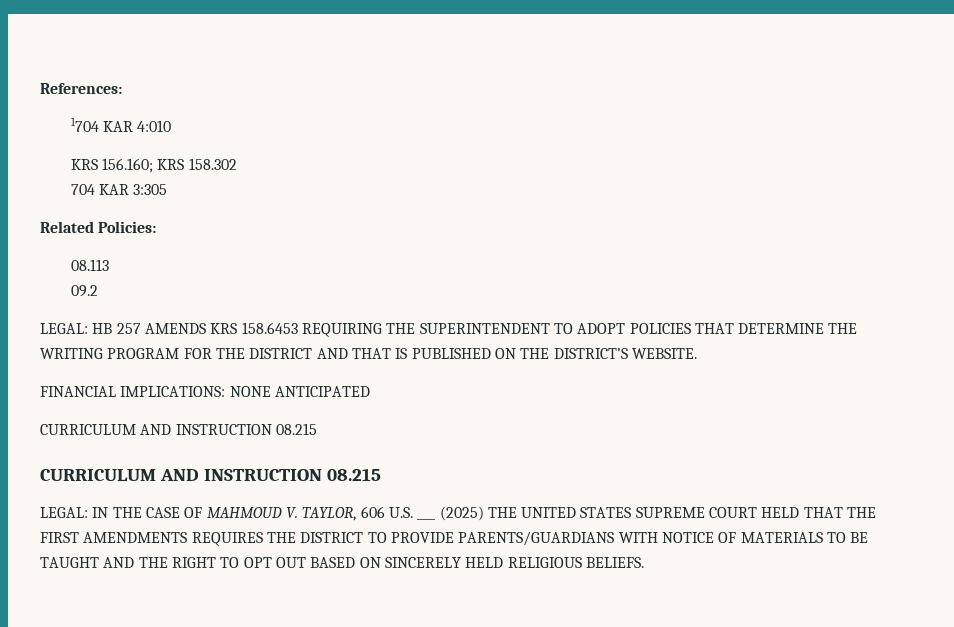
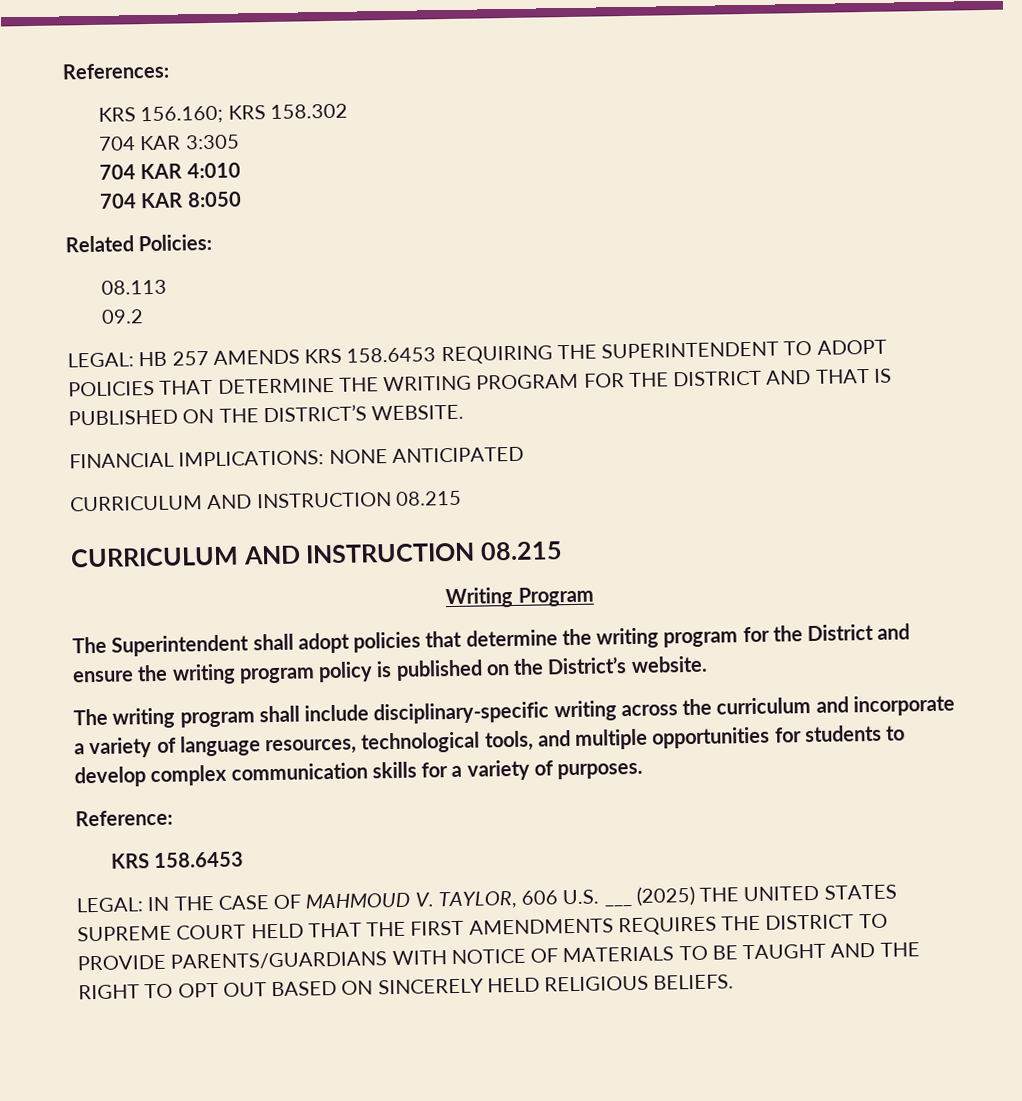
- 1704 KAR 4:010
+ 704 KAR 4:010
+ 704 KAR 8:050
+ Writing Program
+ The Superintendent shall adopt policies that determine the writing program for the District and ensure the writing program policy is published on the District’s website.
+ The writing program shall include disciplinary-specific writing across the curriculum and incorporate a variety of language resources, technological tools, and multiple opportunities for students to develop complex communication skills for a variety of purposes.
+ Reference:
+ KRS 158.6453

